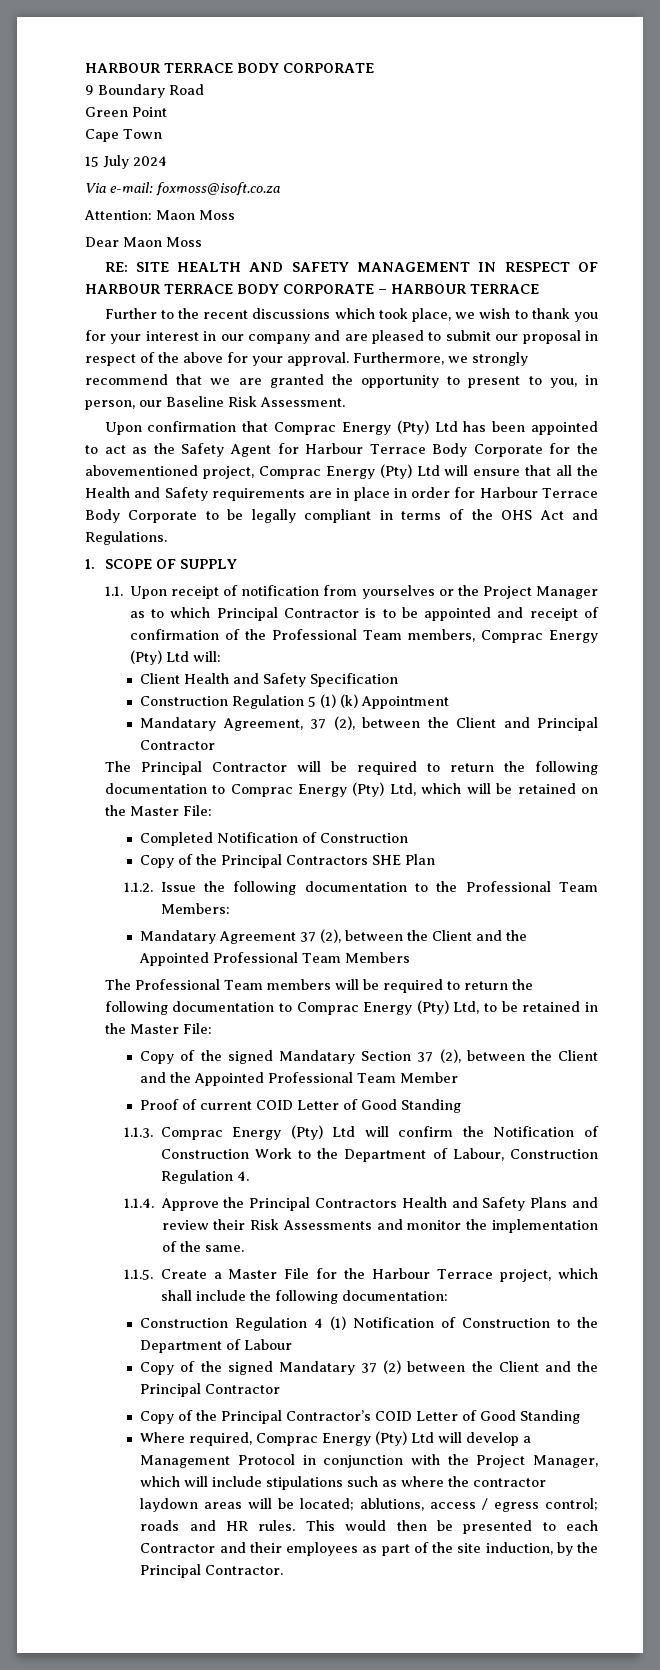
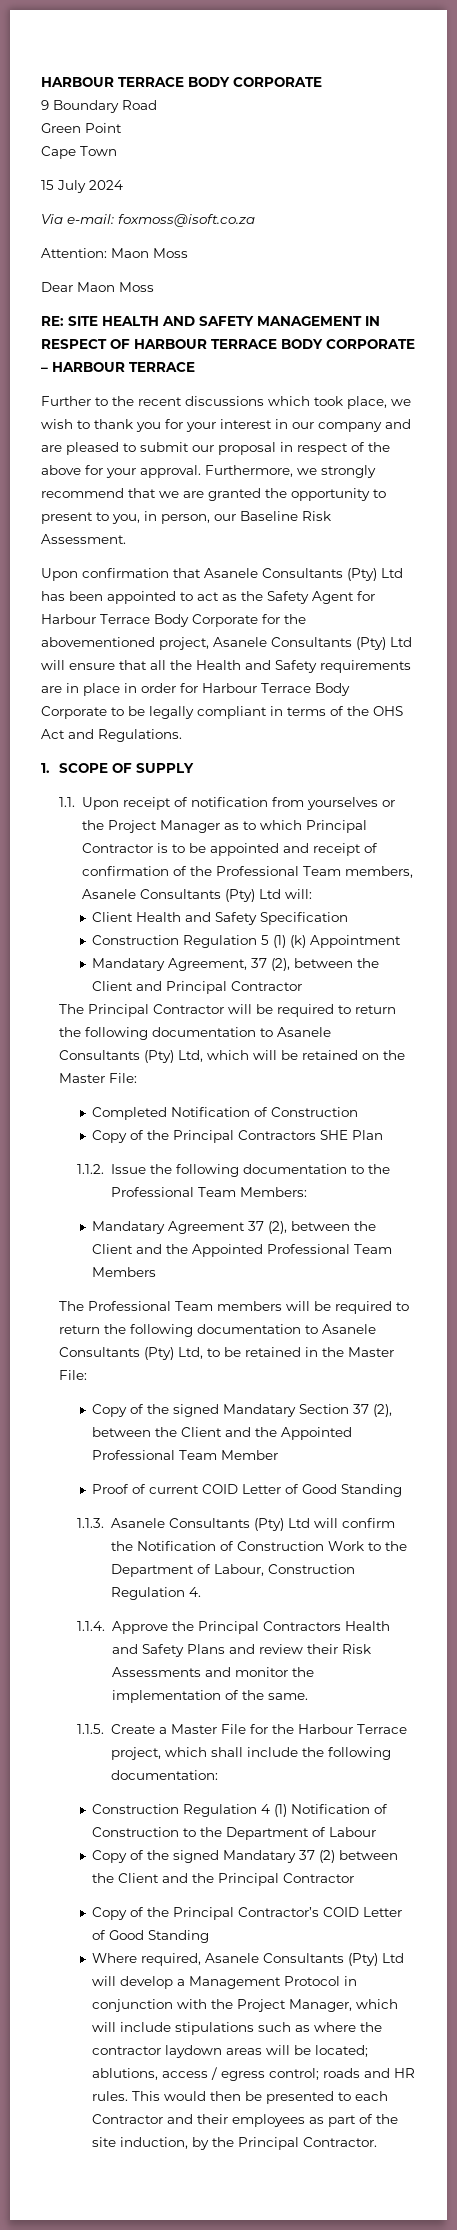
- Upon confirmation that Comprac Energy (Pty) Ltd has been appointed to act as the Safety Agent for Harbour Terrace Body Corporate for the abovementioned project, Comprac Energy (Pty) Ltd will ensure that all the Health and Safety requirements are in place in order for Harbour Terrace Body Corporate to be legally compliant in terms of the OHS Act and Regulations.
+ Upon confirmation that Asanele Consultants (Pty) Ltd has been appointed to act as the Safety Agent for Harbour Terrace Body Corporate for the abovementioned project, Asanele Consultants (Pty) Ltd will ensure that all the Health and Safety requirements are in place in order for Harbour Terrace Body Corporate to be legally compliant in terms of the OHS Act and Regulations.
- 1.1. Upon receipt of notification from yourselves or the Project Manager as to which Principal Contractor is to be appointed and receipt of confirmation of the Professional Team members, Comprac Energy (Pty) Ltd will:
+ 1.1. Upon receipt of notification from yourselves or the Project Manager as to which Principal Contractor is to be appointed and receipt of confirmation of the Professional Team members, Asanele Consultants (Pty) Ltd will:
- The Principal Contractor will be required to return the following documentation to Comprac Energy (Pty) Ltd, which will be retained on the Master File:
+ The Principal Contractor will be required to return the following documentation to Asanele Consultants (Pty) Ltd, which will be retained on the Master File:
- The Professional Team members will be required to return the following documentation to Comprac Energy (Pty) Ltd, to be retained in the Master File:
+ The Professional Team members will be required to return the following documentation to Asanele Consultants (Pty) Ltd, to be retained in the Master File:
- 1.1.3. Comprac Energy (Pty) Ltd will confirm the Notification of Construction Work to the Department of Labour, Construction Regulation 4.
+ 1.1.3. Asanele Consultants (Pty) Ltd will confirm the Notification of Construction Work to the Department of Labour, Construction Regulation 4.
- Where required, Comprac Energy (Pty) Ltd will develop a Management Protocol in conjunction with the Project Manager, which will include stipulations such as where the contractor laydown areas will be located; ablutions, access / egress control; roads and HR rules.
+ Where required, Asanele Consultants (Pty) Ltd will develop a Management Protocol in conjunction with the Project Manager, which will include stipulations such as where the contractor laydown areas will be located; ablutions, access / egress control; roads and HR rules.

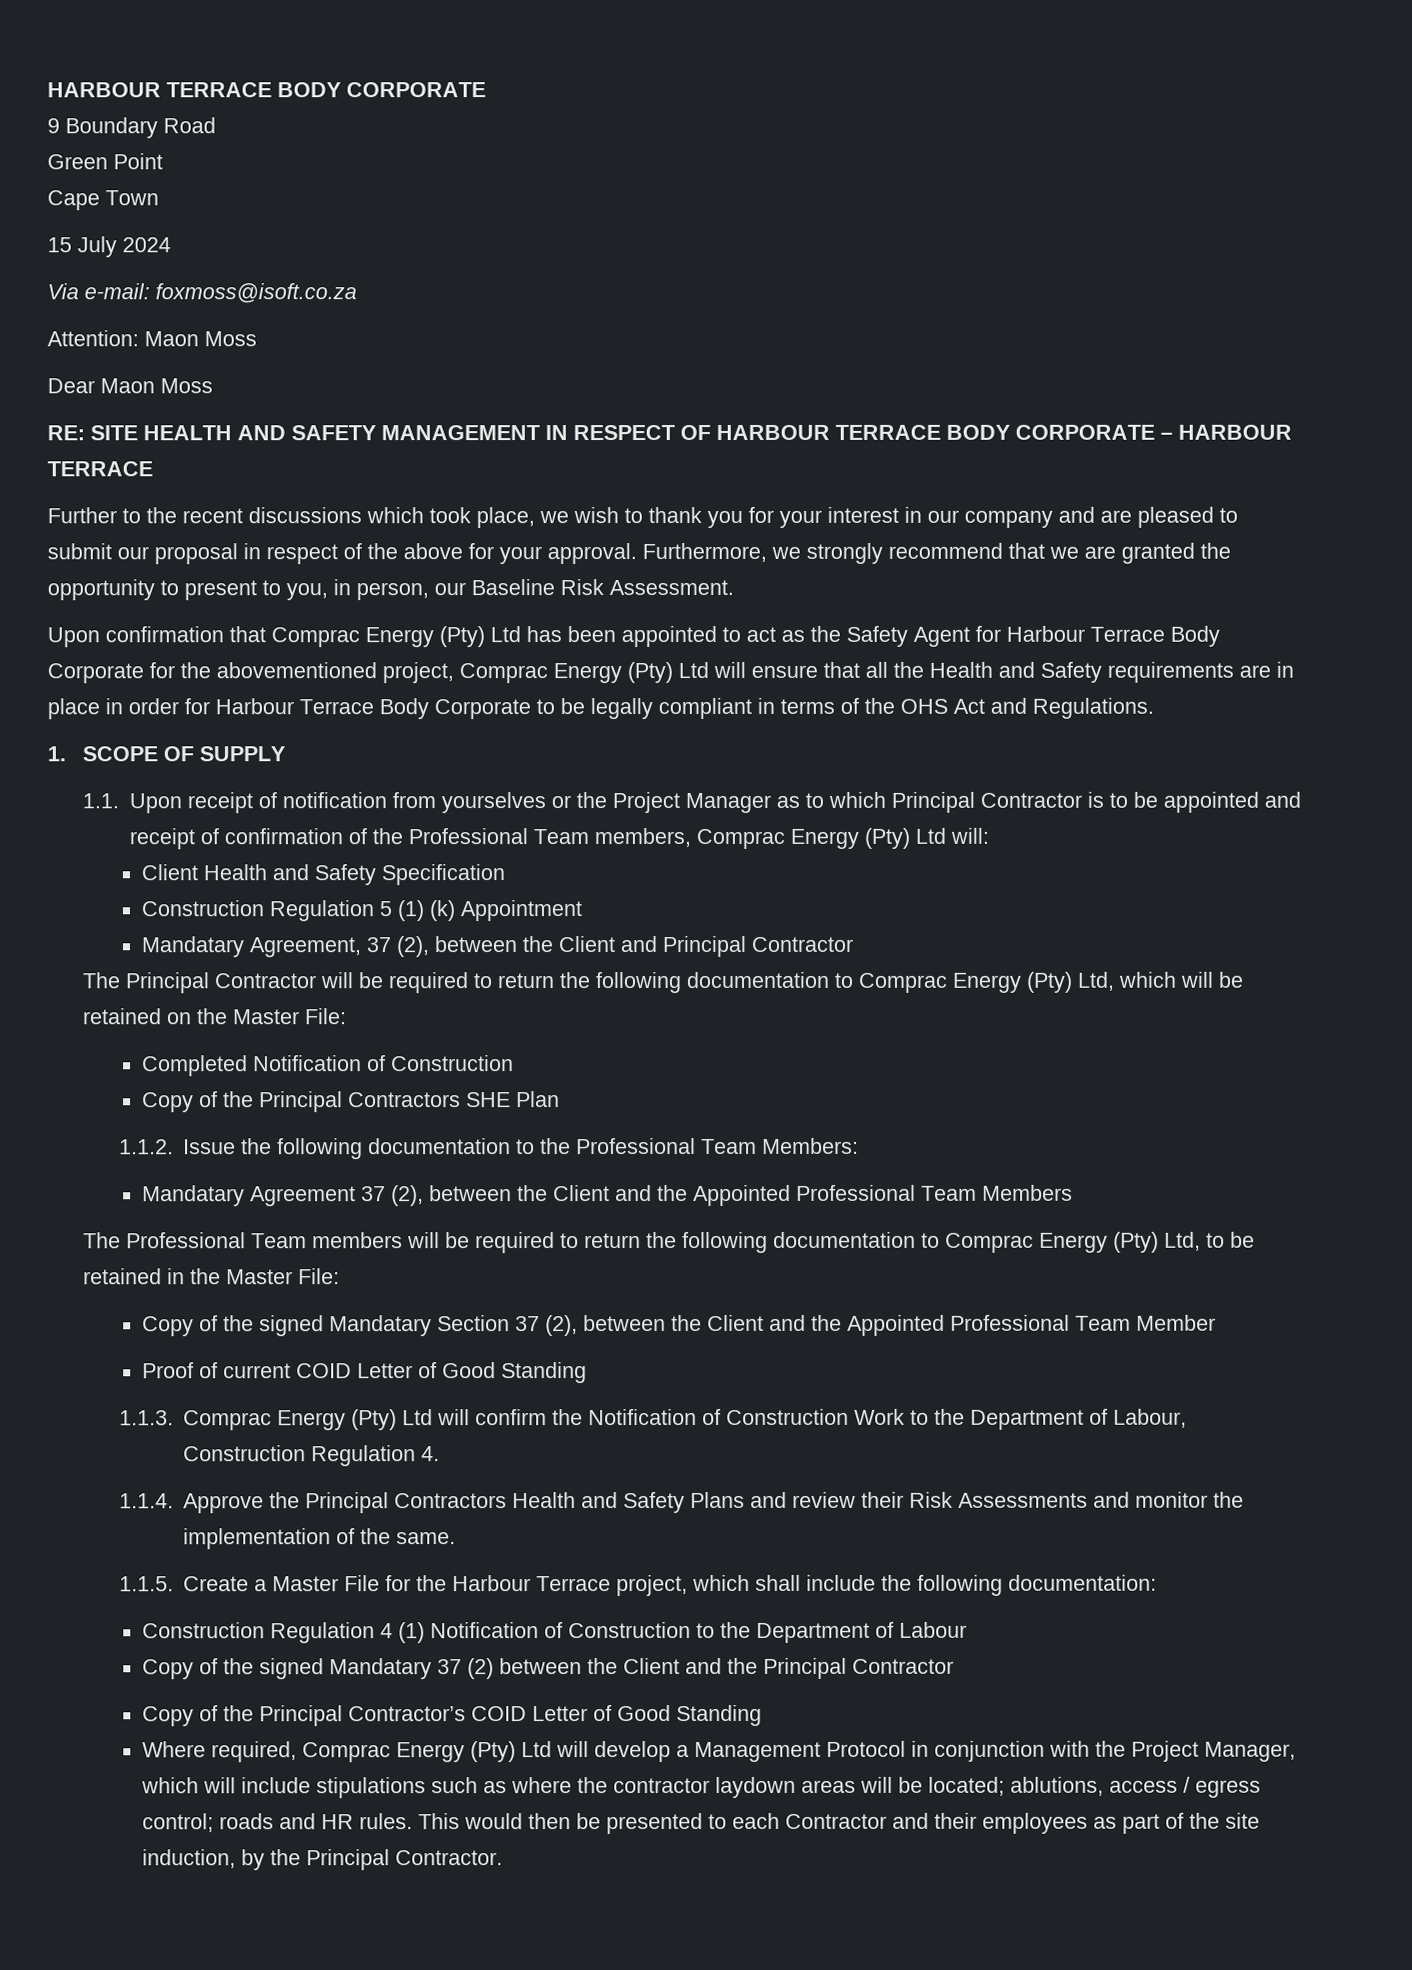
- Upon confirmation that Asanele Consultants (Pty) Ltd has been appointed to act as the Safety Agent for Harbour Terrace Body Corporate for the abovementioned project, Asanele Consultants (Pty) Ltd will ensure that all the Health and Safety requirements are in place in order for Harbour Terrace Body Corporate to be legally compliant in terms of the OHS Act and Regulations.
+ Upon confirmation that Comprac Energy (Pty) Ltd has been appointed to act as the Safety Agent for Harbour Terrace Body Corporate for the abovementioned project, Comprac Energy (Pty) Ltd will ensure that all the Health and Safety requirements are in place in order for Harbour Terrace Body Corporate to be legally compliant in terms of the OHS Act and Regulations.
- 1.1. Upon receipt of notification from yourselves or the Project Manager as to which Principal Contractor is to be appointed and receipt of confirmation of the Professional Team members, Asanele Consultants (Pty) Ltd will:
+ 1.1. Upon receipt of notification from yourselves or the Project Manager as to which Principal Contractor is to be appointed and receipt of confirmation of the Professional Team members, Comprac Energy (Pty) Ltd will:
- The Principal Contractor will be required to return the following documentation to Asanele Consultants (Pty) Ltd, which will be retained on the Master File:
+ The Principal Contractor will be required to return the following documentation to Comprac Energy (Pty) Ltd, which will be retained on the Master File:
- The Professional Team members will be required to return the following documentation to Asanele Consultants (Pty) Ltd, to be retained in the Master File:
+ The Professional Team members will be required to return the following documentation to Comprac Energy (Pty) Ltd, to be retained in the Master File:
- 1.1.3. Asanele Consultants (Pty) Ltd will confirm the Notification of Construction Work to the Department of Labour, Construction Regulation 4.
+ 1.1.3. Comprac Energy (Pty) Ltd will confirm the Notification of Construction Work to the Department of Labour, Construction Regulation 4.
- Where required, Asanele Consultants (Pty) Ltd will develop a Management Protocol in conjunction with the Project Manager, which will include stipulations such as where the contractor laydown areas will be located; ablutions, access / egress control; roads and HR rules.
+ Where required, Comprac Energy (Pty) Ltd will develop a Management Protocol in conjunction with the Project Manager, which will include stipulations such as where the contractor laydown areas will be located; ablutions, access / egress control; roads and HR rules.

